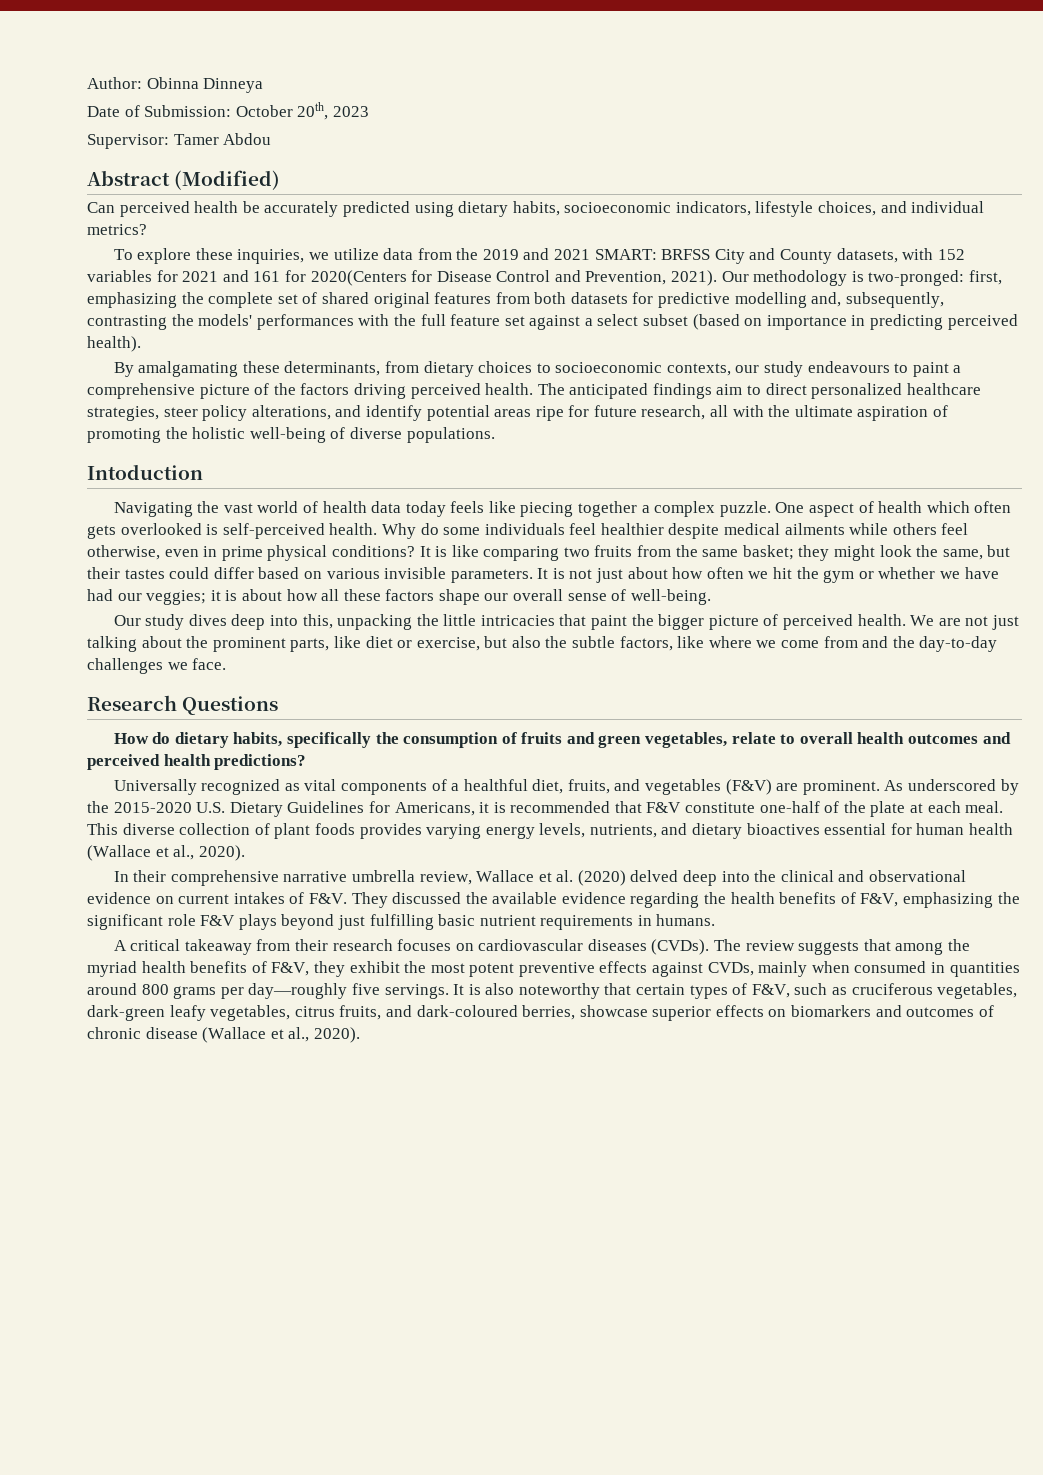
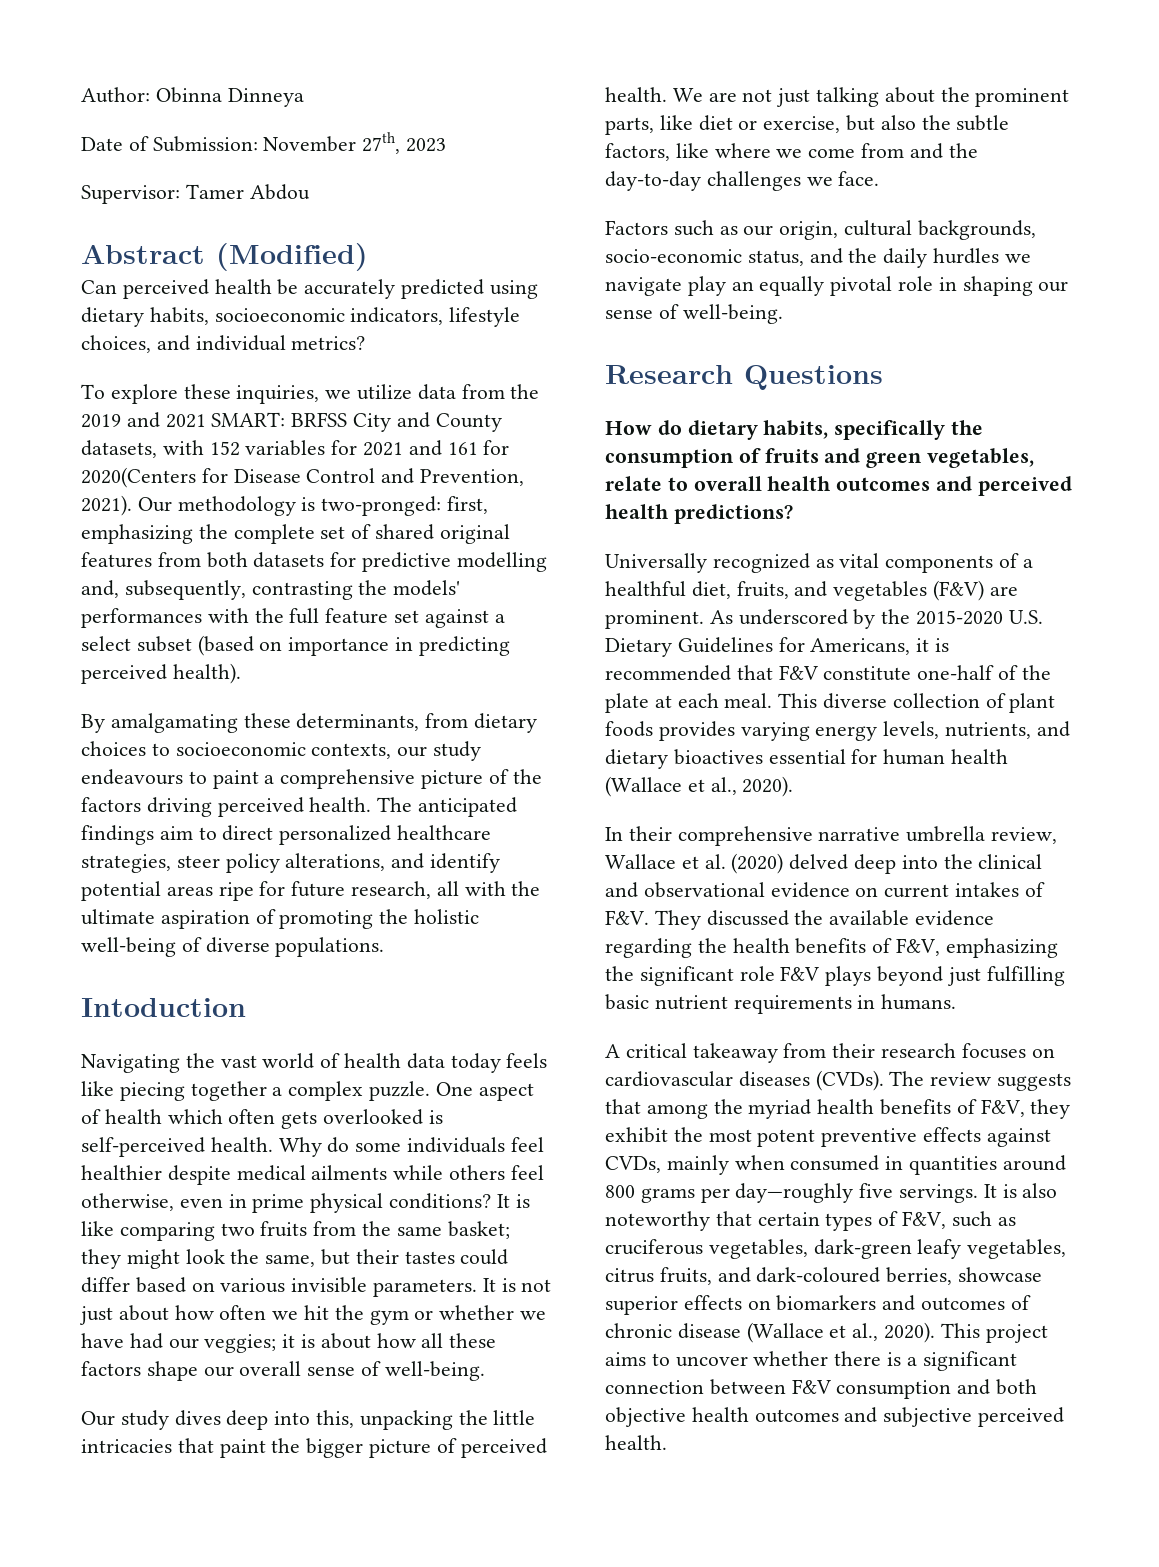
- Date of Submission: October 20th, 2023
+ Date of Submission: November 27th, 2023
+ Factors such as our origin, cultural backgrounds, socio-economic status, and the daily hurdles we navigate play an equally pivotal role in shaping our sense of well-being.
+ This project aims to uncover whether there is a significant connection between F&V consumption and both objective health outcomes and subjective perceived health.

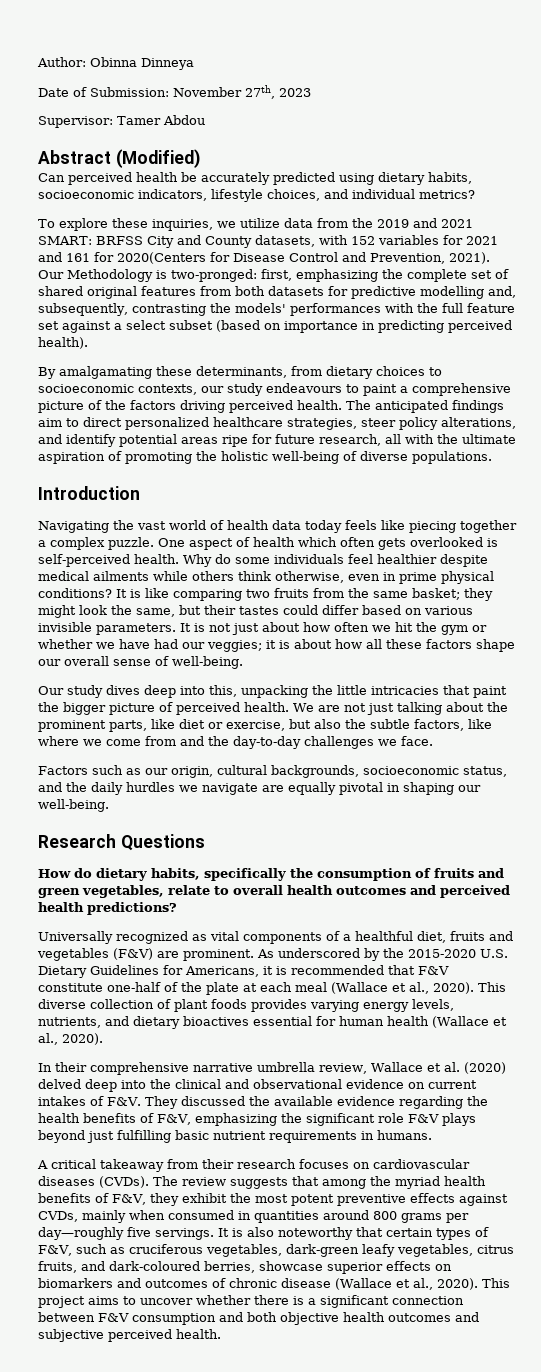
- Our methodology is two-pronged: first, emphasizing the complete set of shared original features from both datasets for predictive modelling and, subsequently, contrasting the models' performances with the full feature set against a select subset (based on importance in predicting perceived health).
+ Our Methodology is two-pronged: first, emphasizing the complete set of shared original features from both datasets for predictive modelling and, subsequently, contrasting the models' performances with the full feature set against a select subset (based on importance in predicting perceived health).
- Intoduction
+ Introduction
- Why do some individuals feel healthier despite medical ailments while others feel otherwise, even in prime physical conditions?
+ Why do some individuals feel healthier despite medical ailments while others think otherwise, even in prime physical conditions?
- Factors such as our origin, cultural backgrounds, socio-economic status, and the daily hurdles we navigate play an equally pivotal role in shaping our sense of well-being.
+ Factors such as our origin, cultural backgrounds, socioeconomic status, and the daily hurdles we navigate are equally pivotal in shaping our well-being.
- Universally recognized as vital components of a healthful diet, fruits, and vegetables (F&V) are prominent.
+ Universally recognized as vital components of a healthful diet, fruits and vegetables (F&V) are prominent.
- As underscored by the 2015-2020 U.S. Dietary Guidelines for Americans, it is recommended that F&V constitute one-half of the plate at each meal.
+ As underscored by the 2015-2020 U.S. Dietary Guidelines for Americans, it is recommended that F&V constitute one-half of the plate at each meal (Wallace et al., 2020).

